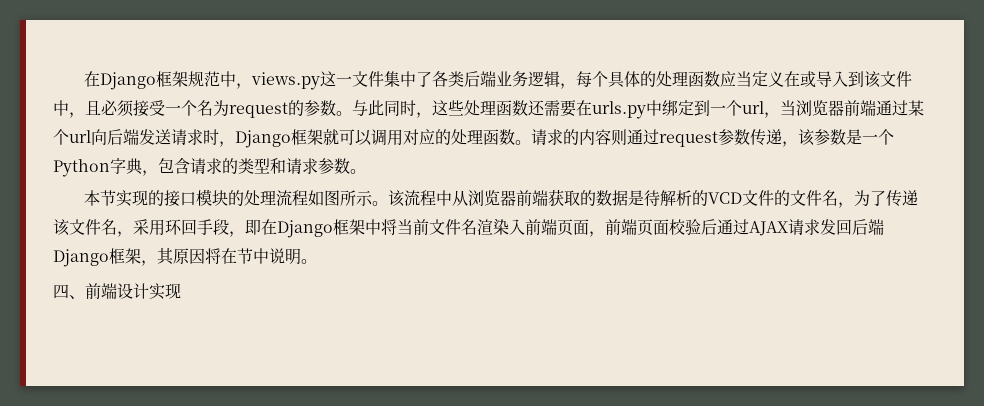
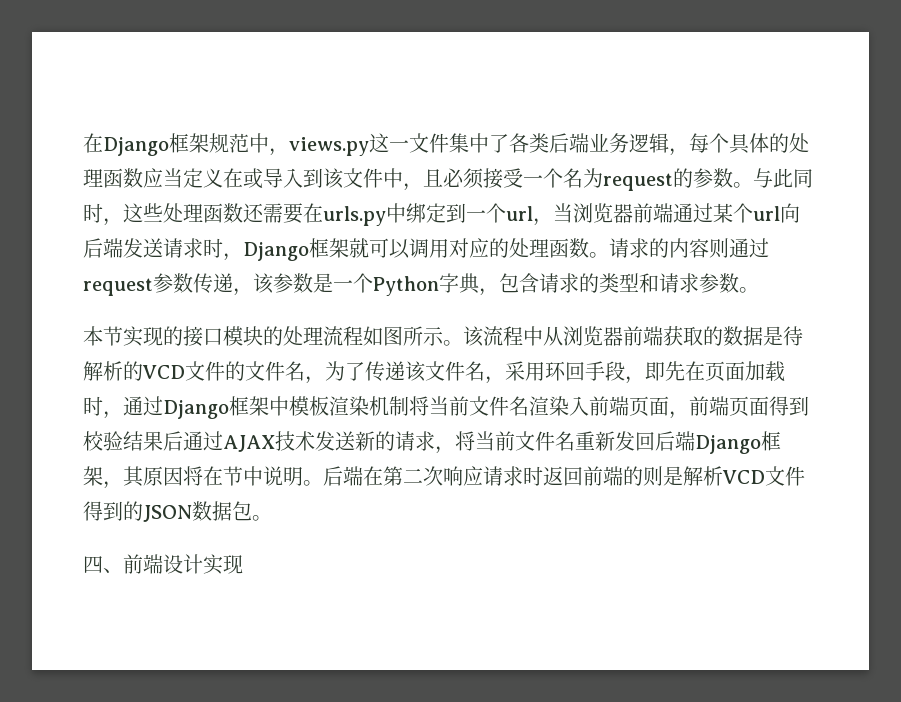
- 该流程中从浏览器前端获取的数据是待解析的VCD文件的文件名，为了传递该文件名，采用环回手段，即在Django框架中将当前文件名渲染入前端页面，前端页面校验后通过AJAX请求发回后端Django框架，其原因将在节中说明。
+ 该流程中从浏览器前端获取的数据是待解析的VCD文件的文件名，为了传递该文件名，采用环回手段，即先在页面加载时，通过Django框架中模板渲染机制将当前文件名渲染入前端页面，前端页面得到校验结果后通过AJAX技术发送新的请求，将当前文件名重新发回后端Django框架，其原因将在节中说明。后端在第二次响应请求时返回前端的则是解析VCD文件得到的JSON数据包。

